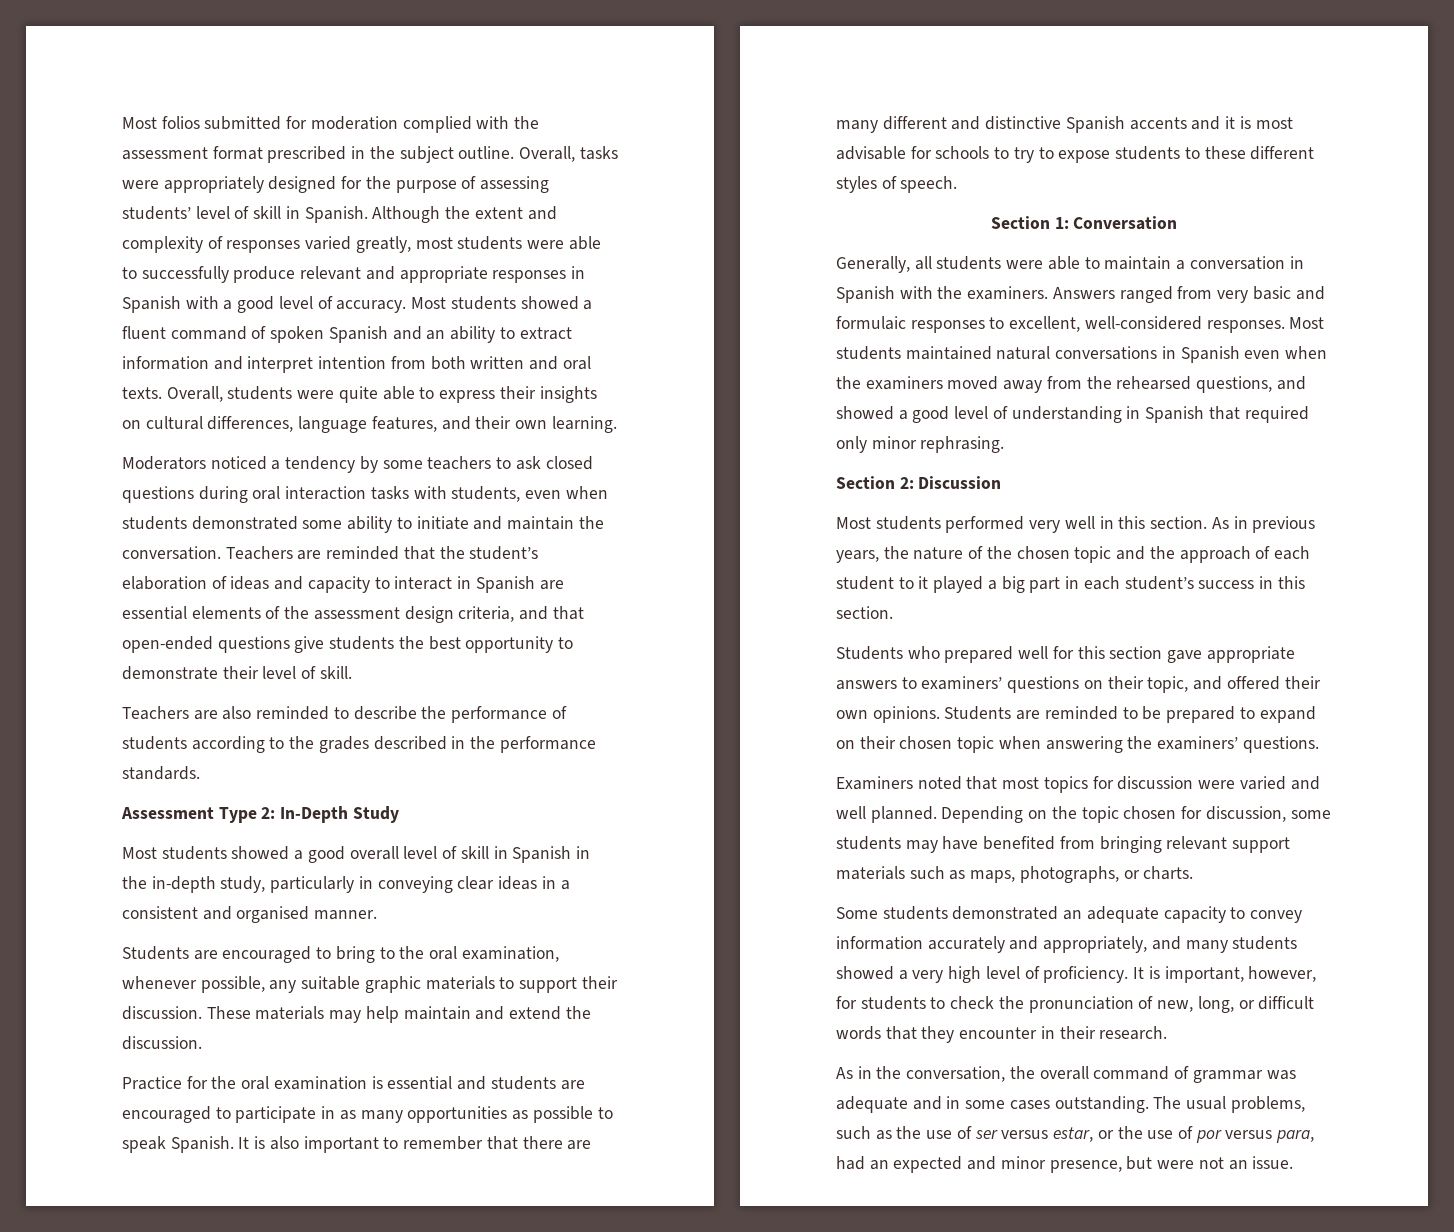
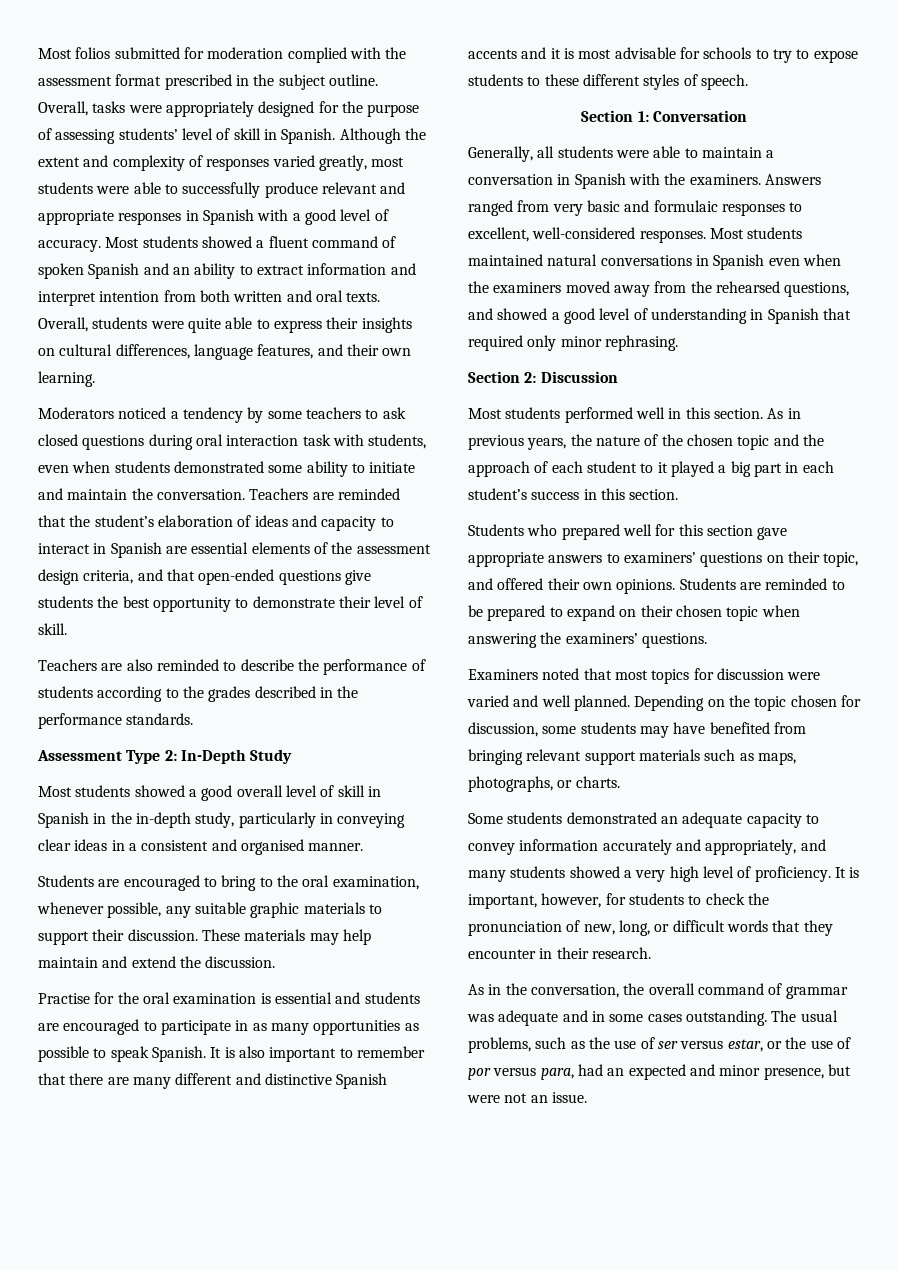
- Moderators noticed a tendency by some teachers to ask closed questions during oral interaction tasks with students, even when students demonstrated some ability to initiate and maintain the conversation.
+ Moderators noticed a tendency by some teachers to ask closed questions during oral interaction task with students, even when students demonstrated some ability to initiate and maintain the conversation.
- Practice for the oral examination is essential and students are encouraged to participate in as many opportunities as possible to speak Spanish.
+ Practise for the oral examination is essential and students are encouraged to participate in as many opportunities as possible to speak Spanish.
- Most students performed very well in this section.
+ Most students performed well in this section.

